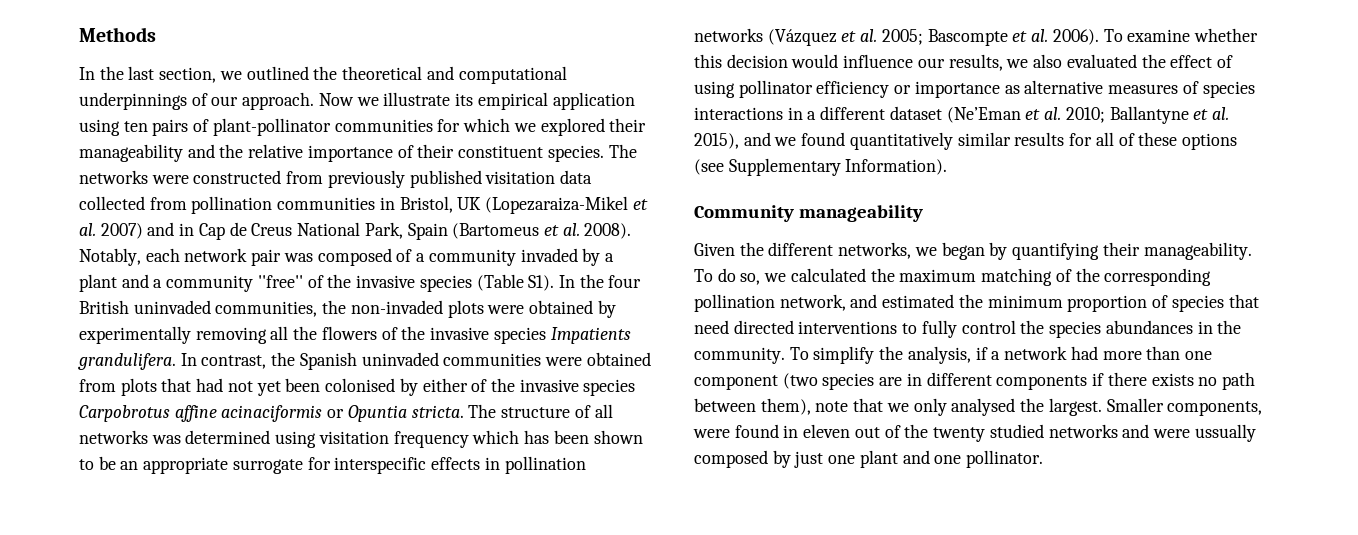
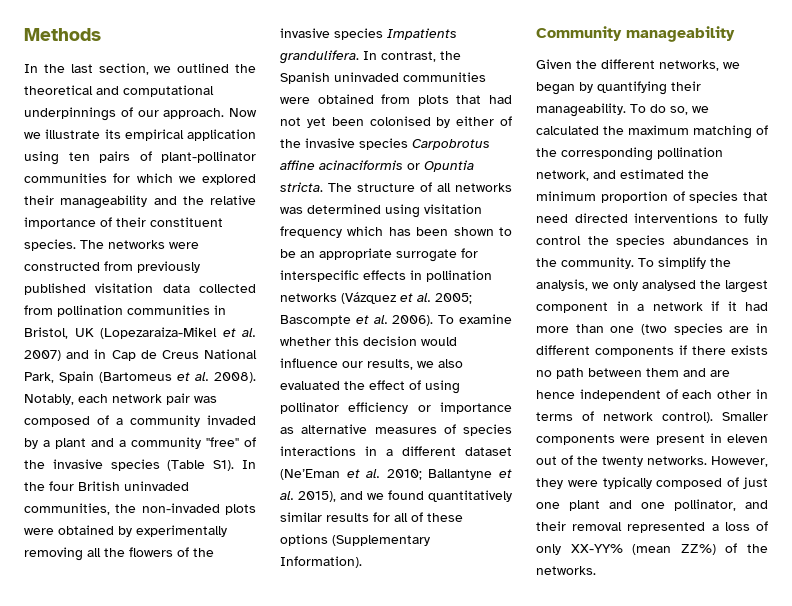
- To examine whether this decision would influence our results, we also evaluated the effect of using pollinator efficiency or importance as alternative measures of species interactions in a different dataset (Ne’Eman et al. 2010; Ballantyne et al. 2015), and we found quantitatively similar results for all of these options (see Supplementary Information).
+ To examine whether this decision would influence our results, we also evaluated the effect of using pollinator efficiency or importance as alternative measures of species interactions in a different dataset (Ne’Eman et al. 2010; Ballantyne et al. 2015), and we found quantitatively similar results for all of these options (Supplementary Information).
- To simplify the analysis, if a network had more than one component (two species are in different components if there exists no path between them), note that we only analysed the largest. Smaller components, were found in eleven out of the twenty studied networks and were ussually composed by just one plant and one pollinator.
+ To simplify the analysis, we only analysed the largest component in a network if it had more than one (two species are in different components if there exists no path between them and are hence independent of each other in terms of network control). Smaller components were present in eleven out of the twenty networks. However, they were typically composed of just one plant and one pollinator, and their removal represented a loss of only XX-YY% (mean ZZ%) of the networks.

